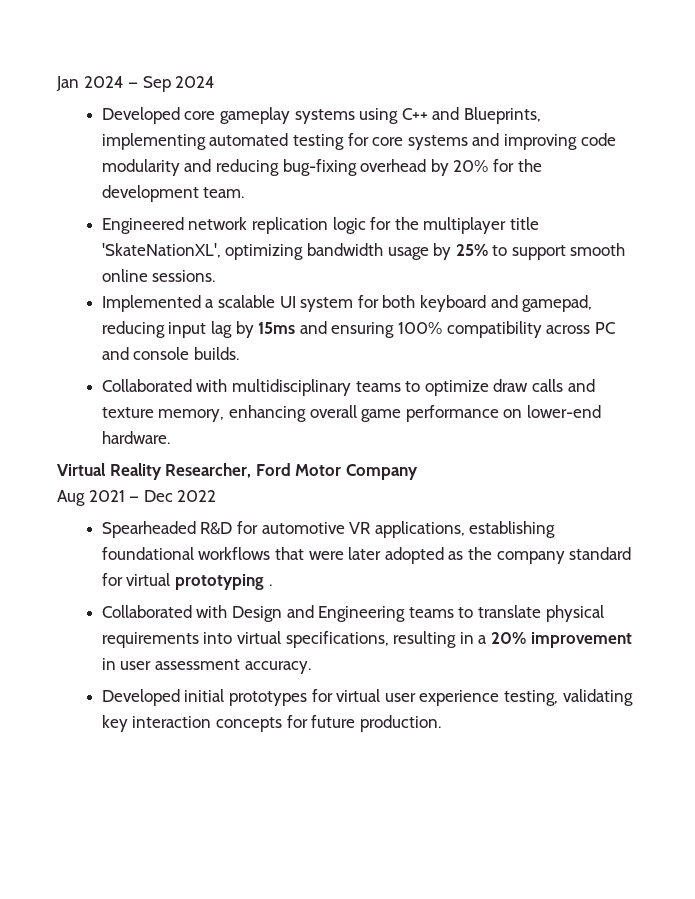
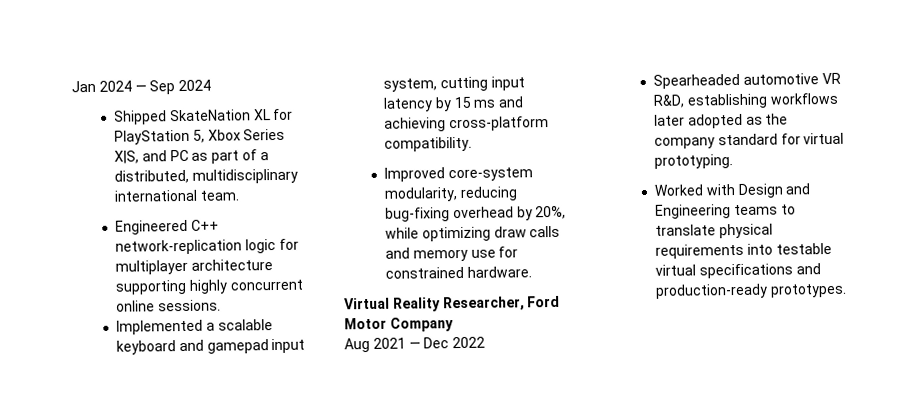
- Developed core gameplay systems using C++ and Blueprints, implementing automated testing for core systems and improving code modularity and reducing bug-fixing overhead by 20% for the development team.
- Engineered network replication logic for the multiplayer title 'SkateNationXL', optimizing bandwidth usage by 25% to support smooth online sessions.
+ Shipped SkateNation XL for PlayStation 5, Xbox Series X|S, and PC as part of a distributed, multidisciplinary international team.
+ Engineered C++ network-replication logic for multiplayer architecture supporting highly concurrent online sessions.
- Implemented a scalable UI system for both keyboard and gamepad, reducing input lag by 15ms and ensuring 100% compatibility across PC and console builds.
- Collaborated with multidisciplinary teams to optimize draw calls and texture memory, enhancing overall game performance on lower-end hardware.
+ Implemented a scalable keyboard and gamepad input system, cutting input latency by 15 ms and achieving cross-platform compatibility.
+ Improved core-system modularity, reducing bug-fixing overhead by 20%, while optimizing draw calls and memory use for constrained hardware.
- Spearheaded R&D for automotive VR applications, establishing foundational workflows that were later adopted as the company standard for virtual prototyping .
- Collaborated with Design and Engineering teams to translate physical requirements into virtual specifications, resulting in a 20% improvement in user assessment accuracy.
- Developed initial prototypes for virtual user experience testing, validating key interaction concepts for future production.
+ Spearheaded automotive VR R&D, establishing workflows later adopted as the company standard for virtual prototyping.
+ Worked with Design and Engineering teams to translate physical requirements into testable virtual specifications and production-ready prototypes.

